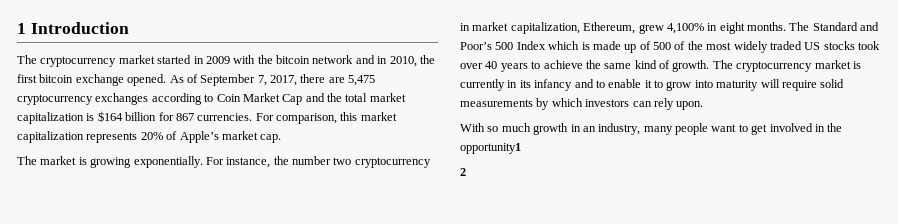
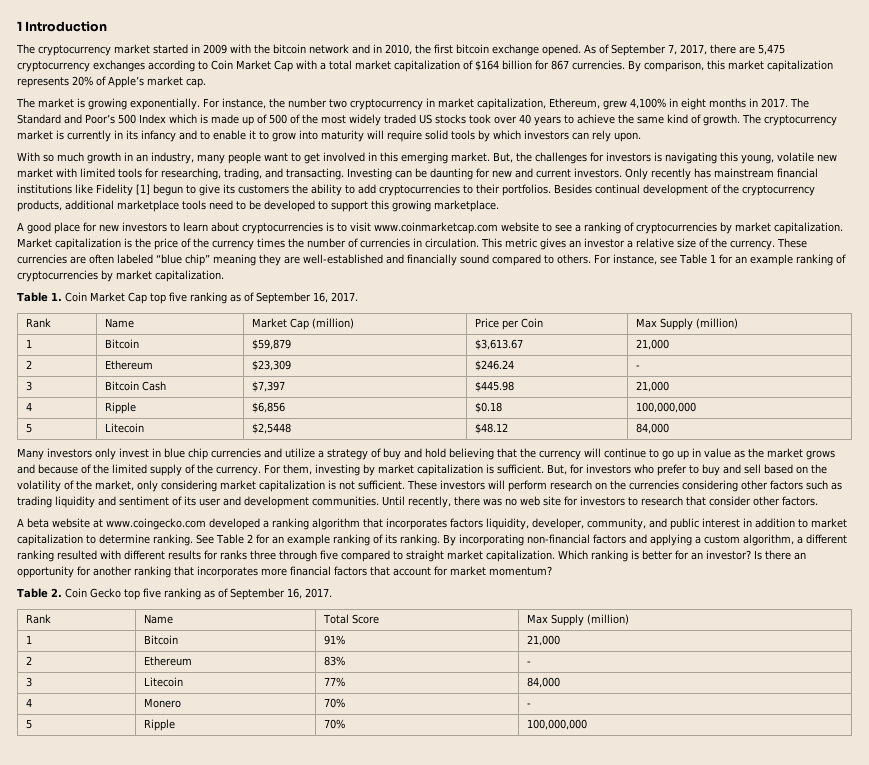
- As of September 7, 2017, there are 5,475 cryptocurrency exchanges according to Coin Market Cap and the total market capitalization is $164 billion for 867 currencies.
+ As of September 7, 2017, there are 5,475 cryptocurrency exchanges according to Coin Market Cap with a total market capitalization of $164 billion for 867 currencies.
- For comparison, this market capitalization represents 20% of Apple’s market cap.
+ By comparison, this market capitalization represents 20% of Apple’s market cap.
- For instance, the number two cryptocurrency in market capitalization, Ethereum, grew 4,100% in eight months.
+ For instance, the number two cryptocurrency in market capitalization, Ethereum, grew 4,100% in eight months in 2017.
- The cryptocurrency market is currently in its infancy and to enable it to grow into maturity will require solid measurements by which investors can rely upon.
+ The cryptocurrency market is currently in its infancy and to enable it to grow into maturity will require solid tools by which investors can rely upon.
- With so much growth in an industry, many people want to get involved in the opportunity1
- 2
+ With so much growth in an industry, many people want to get involved in this emerging market. But, the challenges for investors is navigating this young, volatile new market with limited tools for researching, trading, and transacting. Investing can be daunting for new and current investors. Only recently has mainstream financial institutions like Fidelity [1] begun to give its customers the ability to add cryptocurrencies to their portfolios. Besides continual development of the cryptocurrency products, additional marketplace tools need to be developed to support this growing marketplace.
+ A good place for new investors to learn about cryptocurrencies is to visit www.coinmarketcap.com website to see a ranking of cryptocurrencies by market capitalization. Market capitalization is the price of the currency times the number of currencies in circulation. This metric gives an investor a relative size of the currency. These currencies are often labeled “blue chip” meaning they are well-established and financially sound compared to others. For instance, see Table 1 for an example ranking of cryptocurrencies by market capitalization.
+ Table 1. Coin Market Cap top five ranking as of September 16, 2017.
+ Rank | Name | Market Cap (million) | Price per Coin | Max Supply (million)
+ 1 | Bitcoin | $59,879 | $3,613.67 | 21,000
+ 2 | Ethereum | $23,309 | $246.24 | -
+ 3 | Bitcoin Cash | $7,397 | $445.98 | 21,000
+ 4 | Ripple | $6,856 | $0.18 | 100,000,000
+ 5 | Litecoin | $2,5448 | $48.12 | 84,000
+ Many investors only invest in blue chip currencies and utilize a strategy of buy and hold believing that the currency will continue to go up in value as the market grows and because of the limited supply of the currency. For them, investing by market capitalization is sufficient. But, for investors who prefer to buy and sell based on the volatility of the market, only considering market capitalization is not sufficient. These investors will perform research on the currencies considering other factors such as trading liquidity and sentiment of its user and development communities. Until recently, there was no web site for investors to research that consider other factors.
+ A beta website at www.coingecko.com developed a ranking algorithm that incorporates factors liquidity, developer, community, and public interest in addition to market capitalization to determine ranking. See Table 2 for an example ranking of its ranking. By incorporating non-financial factors and applying a custom algorithm, a different ranking resulted with different results for ranks three through five compared to straight market capitalization. Which ranking is better for an investor? Is there an opportunity for another ranking that incorporates more financial factors that account for market momentum?
+ Table 2. Coin Gecko top five ranking as of September 16, 2017.
+ Rank | Name | Total Score | Max Supply (million)
+ 1 | Bitcoin | 91% | 21,000
+ 2 | Ethereum | 83% | -
+ 3 | Litecoin | 77% | 84,000
+ 4 | Monero | 70% | -
+ 5 | Ripple | 70% | 100,000,000

